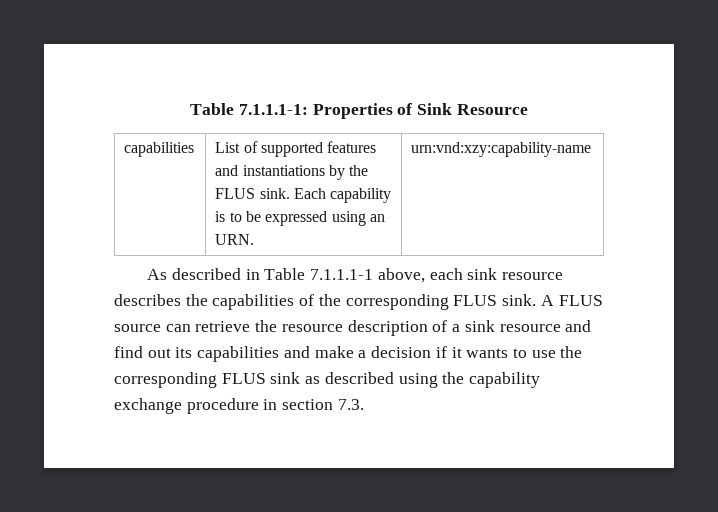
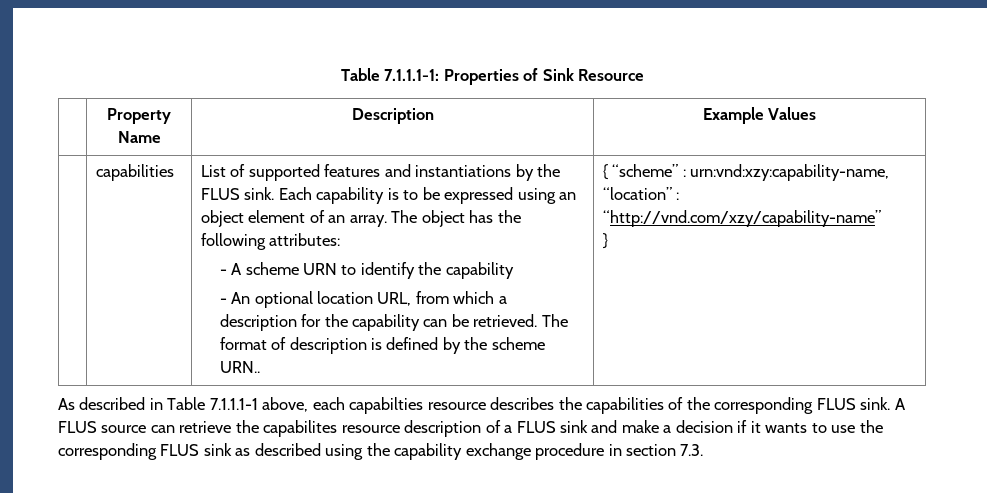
+ | Property Name | Description | Example Values
- capabilities | List of supported features and instantiations by the FLUS sink. Each capability is to be expressed using an URN. | urn:vnd:xzy:capability-name
+ capabilities | List of supported features and instantiations by the FLUS sink. Each capability is to be expressed using an object element of an array. The object has the following attributes:
+ - A scheme URN to identify the capability
+ - An optional location URL, from which a description for the capability can be retrieved. The format of description is defined by the scheme URN.. | { “scheme” : urn:vnd:xzy:capability-name, “location” : “http://vnd.com/xzy/capability-name”
+ }
- As described in Table 7.1.1.1-1 above, each sink resource describes the capabilities of the corresponding FLUS sink.
+ As described in Table 7.1.1.1-1 above, each capabilties resource describes the capabilities of the corresponding FLUS sink.
- A FLUS source can retrieve the resource description of a sink resource and find out its capabilities and make a decision if it wants to use the corresponding FLUS sink as described using the capability exchange procedure in section 7.3.
+ A FLUS source can retrieve the capabilites resource description of a FLUS sink and make a decision if it wants to use the corresponding FLUS sink as described using the capability exchange procedure in section 7.3.

